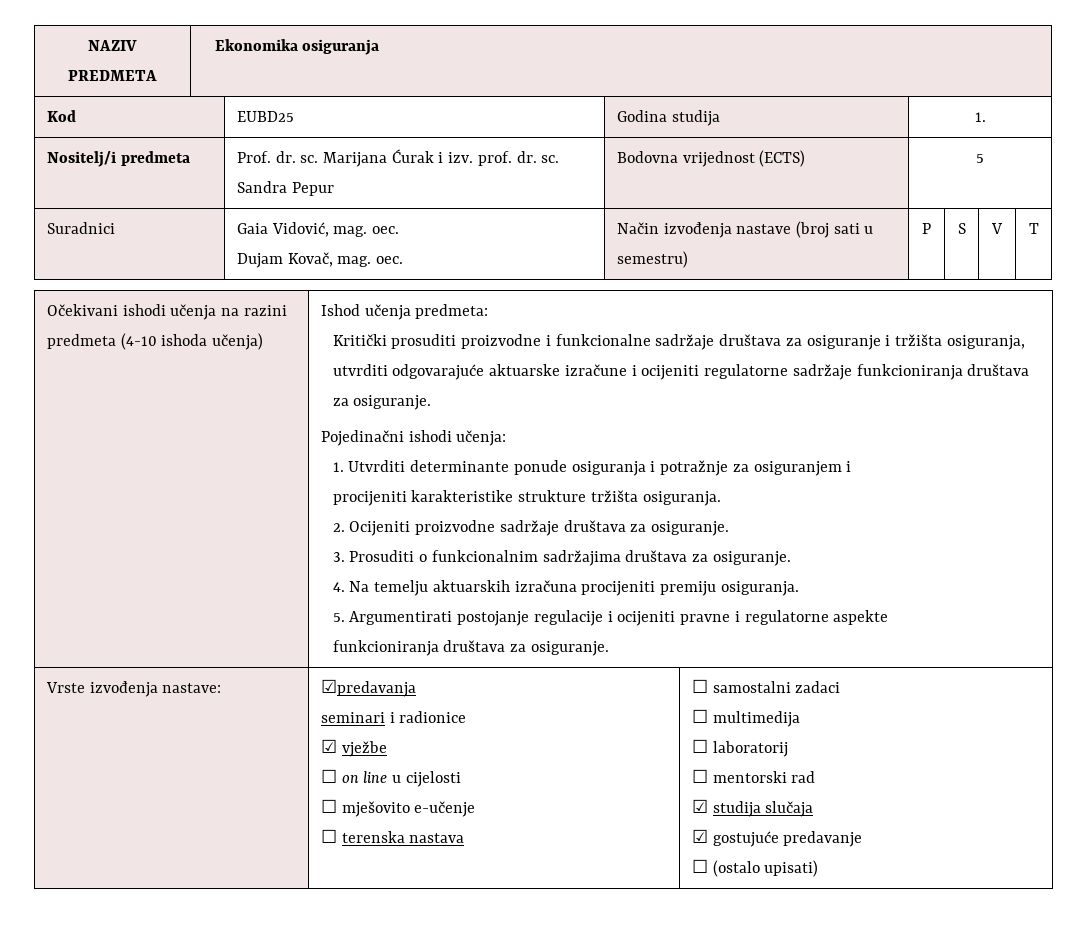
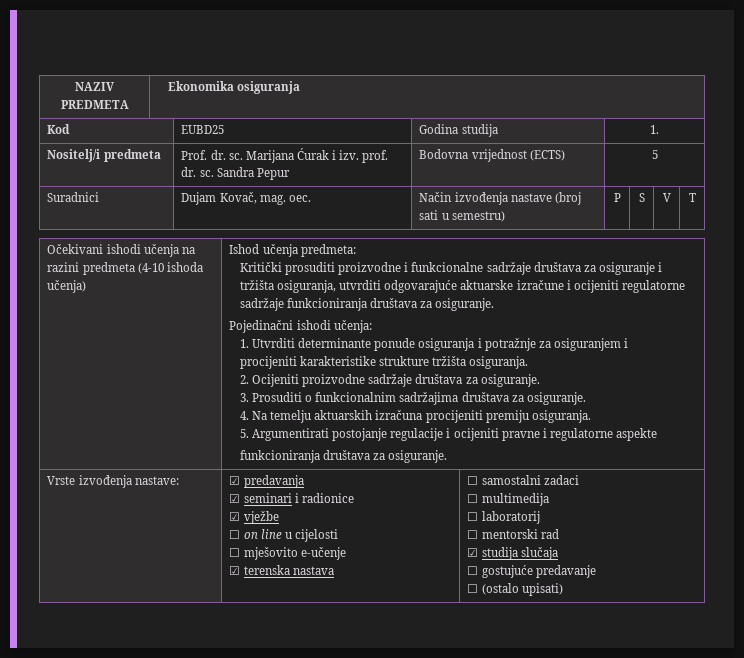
- Suradnici | Gaia Vidović, mag. oec.
- Dujam Kovač, mag. oec. | Način izvođenja nastave (broj sati u semestru) | P | S | V | T
+ Suradnici | Dujam Kovač, mag. oec. | Način izvođenja nastave (broj sati u semestru) | P | S | V | T
- ☑predavanja
- seminari i radionice
+ ☑ predavanja
+ ☑ seminari i radionice
- ☐ terenska nastava
+ ☑ terenska nastava
- ☑ gostujuće predavanje
+ ☐ gostujuće predavanje

